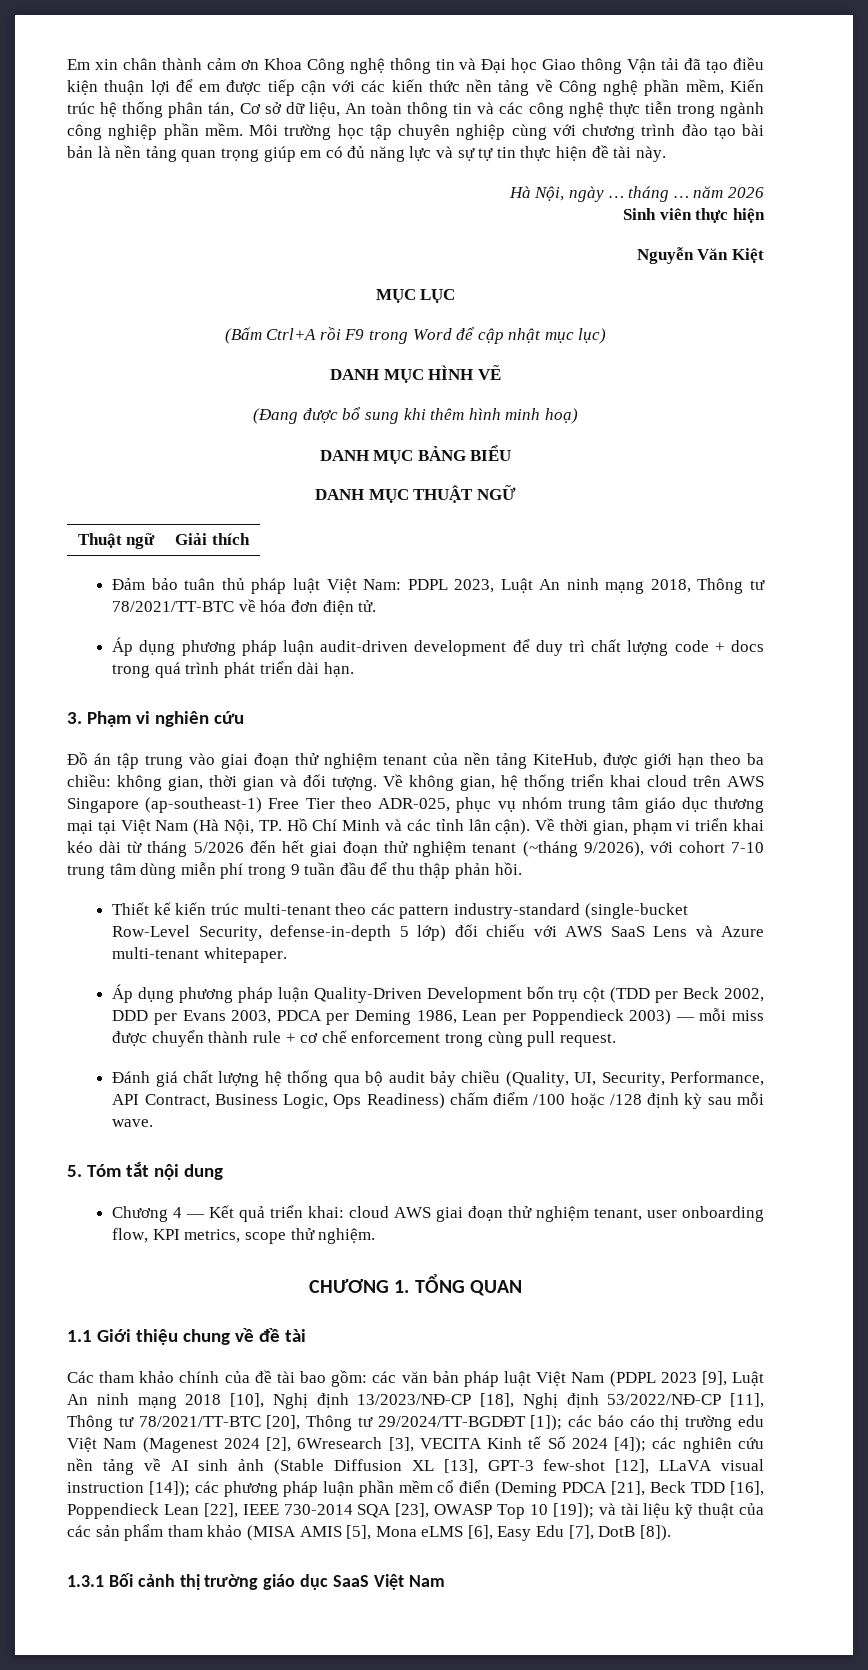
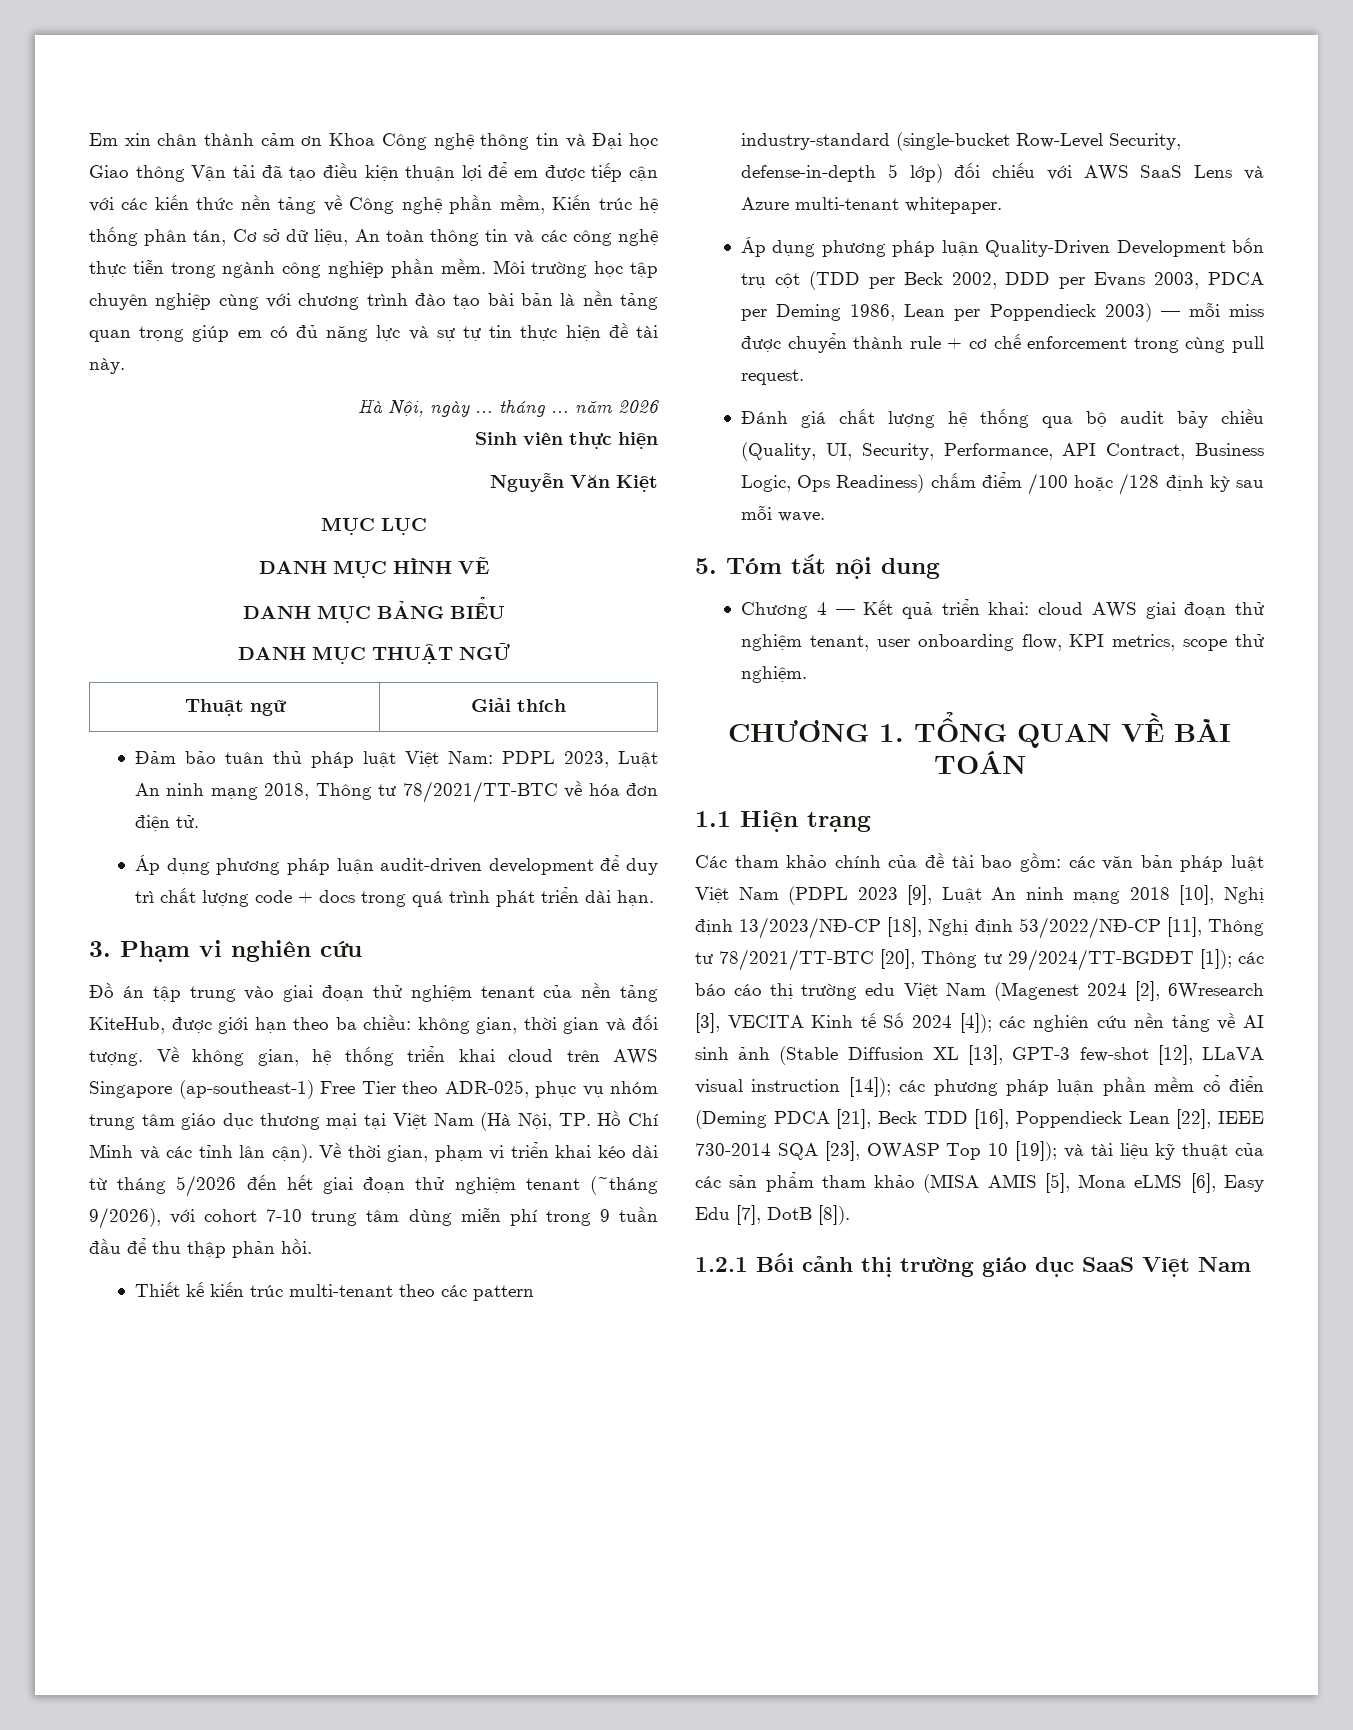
- (Bấm Ctrl+A rồi F9 trong Word để cập nhật mục lục)
  DANH MỤC HÌNH VẼ
- (Đang được bổ sung khi thêm hình minh hoạ)
- CHƯƠNG 1. TỔNG QUAN
- 1.1 Giới thiệu chung về đề tài
+ CHƯƠNG 1. TỔNG QUAN VỀ BÀI TOÁN
+ 1.1 Hiện trạng
- 1.3.1 Bối cảnh thị trường giáo dục SaaS Việt Nam
+ 1.2.1 Bối cảnh thị trường giáo dục SaaS Việt Nam

